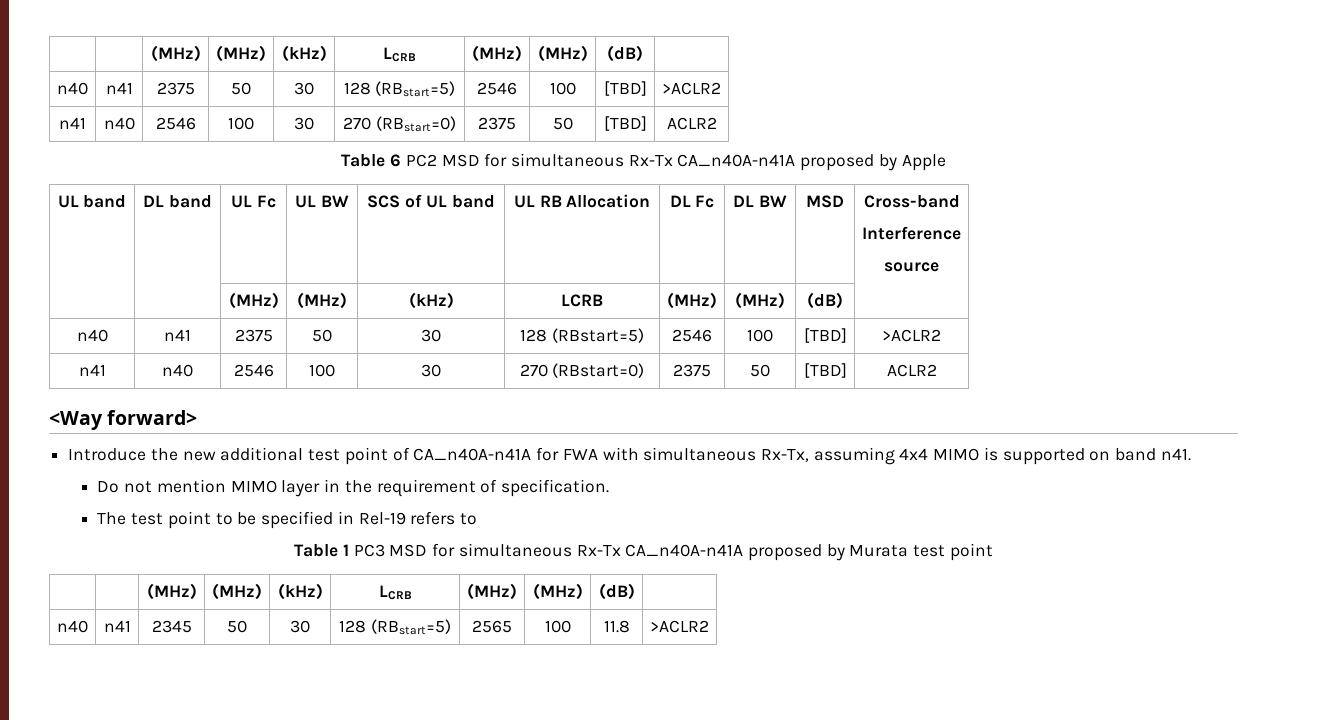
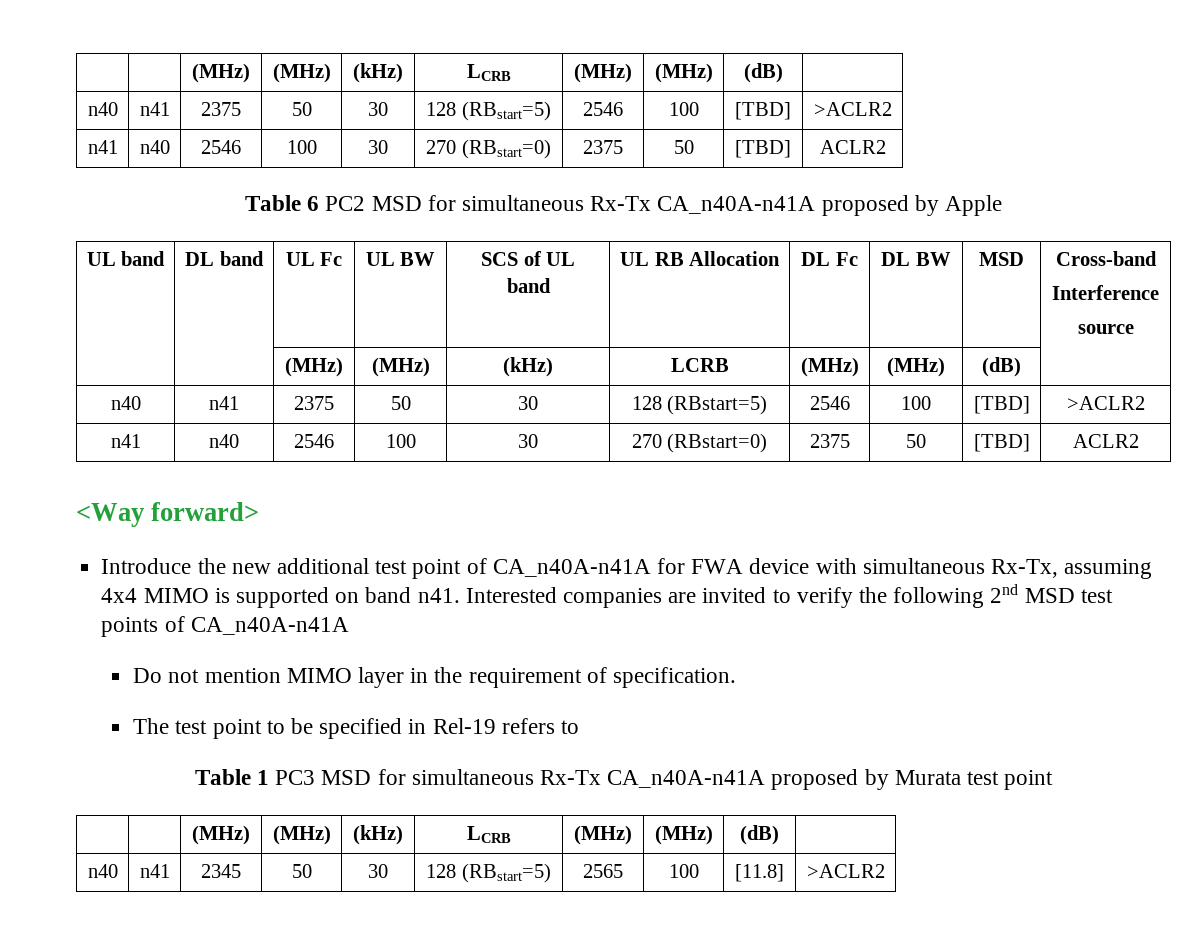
- Introduce the new additional test point of CA_n40A-n41A for FWA with simultaneous Rx-Tx, assuming 4x4 MIMO is supported on band n41.
+ Introduce the new additional test point of CA_n40A-n41A for FWA device with simultaneous Rx-Tx, assuming 4x4 MIMO is supported on band n41. Interested companies are invited to verify the following 2nd MSD test points of CA_n40A-n41A
- n40 | n41 | 2345 | 50 | 30 | 128 (RBstart=5) | 2565 | 100 | 11.8 | >ACLR2
+ n40 | n41 | 2345 | 50 | 30 | 128 (RBstart=5) | 2565 | 100 | [11.8] | >ACLR2

